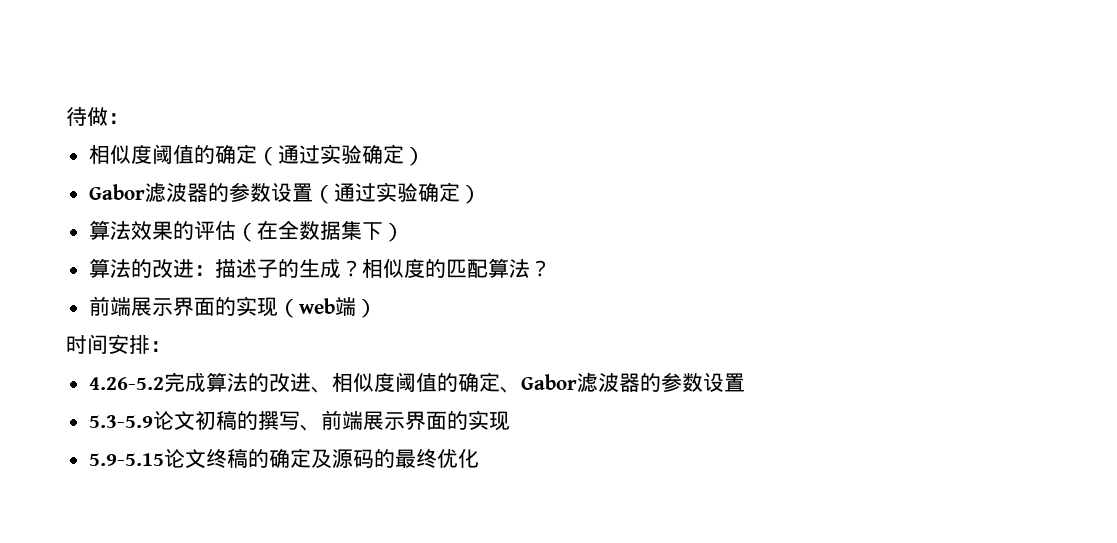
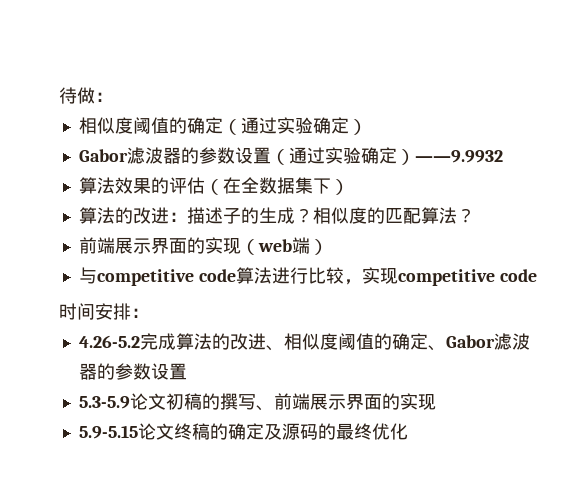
- Gabor滤波器的参数设置（通过实验确定）
+ Gabor滤波器的参数设置（通过实验确定）——9.9932
+ 与competitive code算法进行比较，实现competitive code

